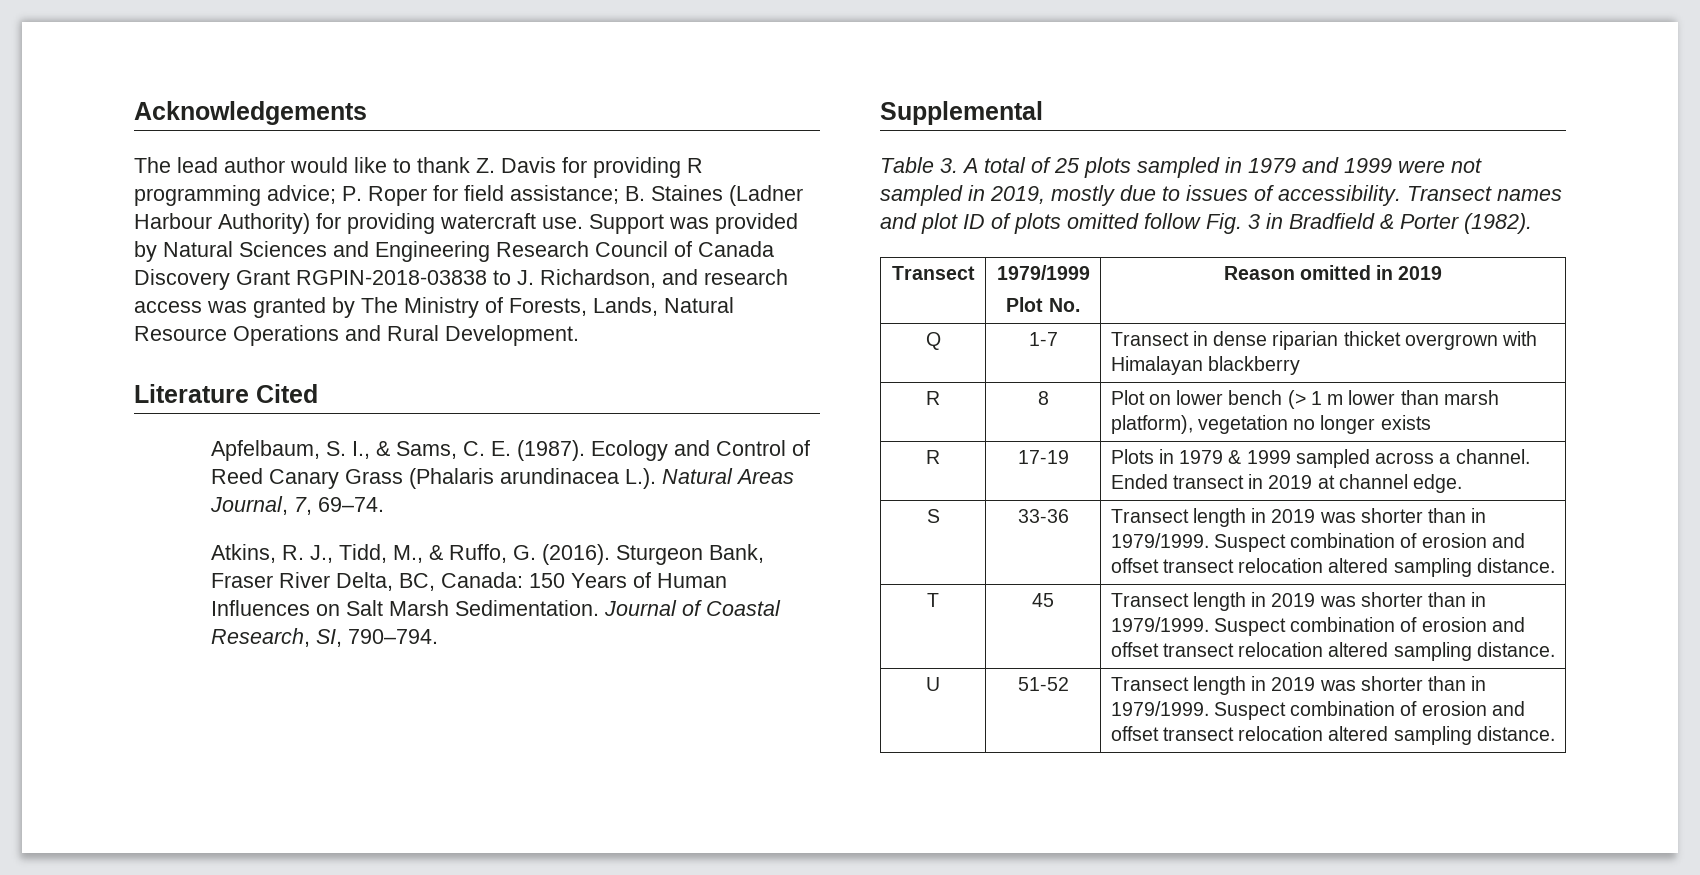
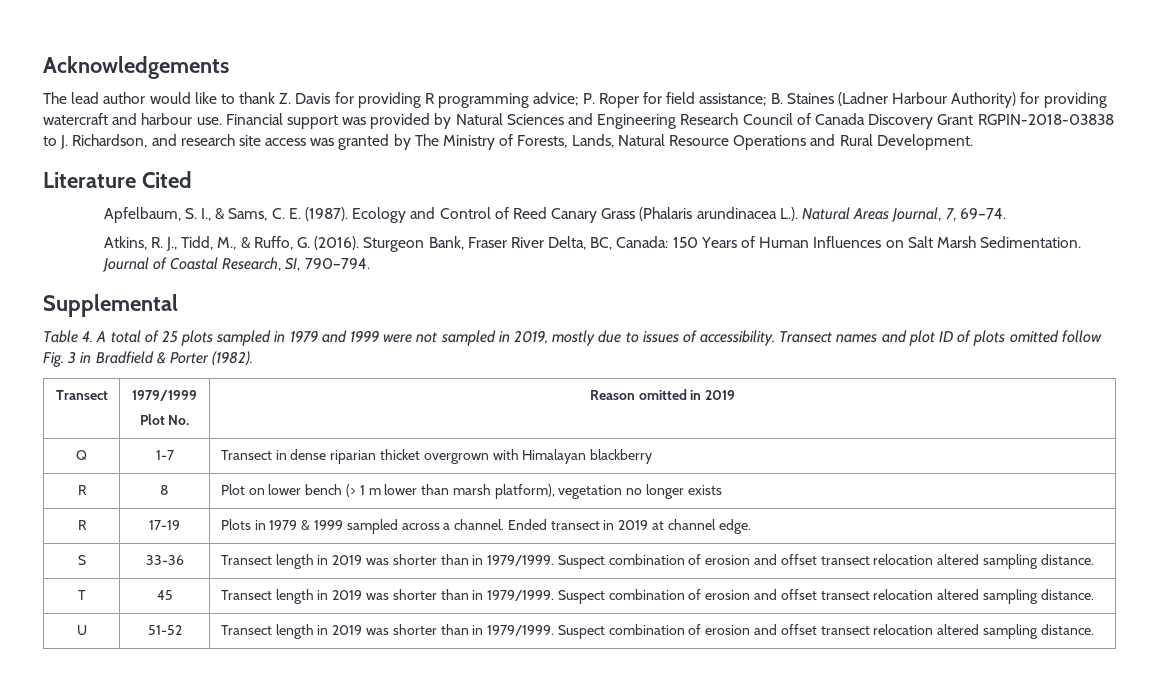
- B. Staines (Ladner Harbour Authority) for providing watercraft use. Support was provided by Natural Sciences and Engineering Research Council of Canada Discovery Grant RGPIN-2018-03838 to J. Richardson, and research access was granted by The Ministry of Forests, Lands, Natural Resource Operations and Rural Development.
+ B. Staines (Ladner Harbour Authority) for providing watercraft and harbour use. Financial support was provided by Natural Sciences and Engineering Research Council of Canada Discovery Grant RGPIN-2018-03838 to J. Richardson, and research site access was granted by The Ministry of Forests, Lands, Natural Resource Operations and Rural Development.
- Table 3. A total of 25 plots sampled in 1979 and 1999 were not sampled in 2019, mostly due to issues of accessibility.
+ Table 4. A total of 25 plots sampled in 1979 and 1999 were not sampled in 2019, mostly due to issues of accessibility.

